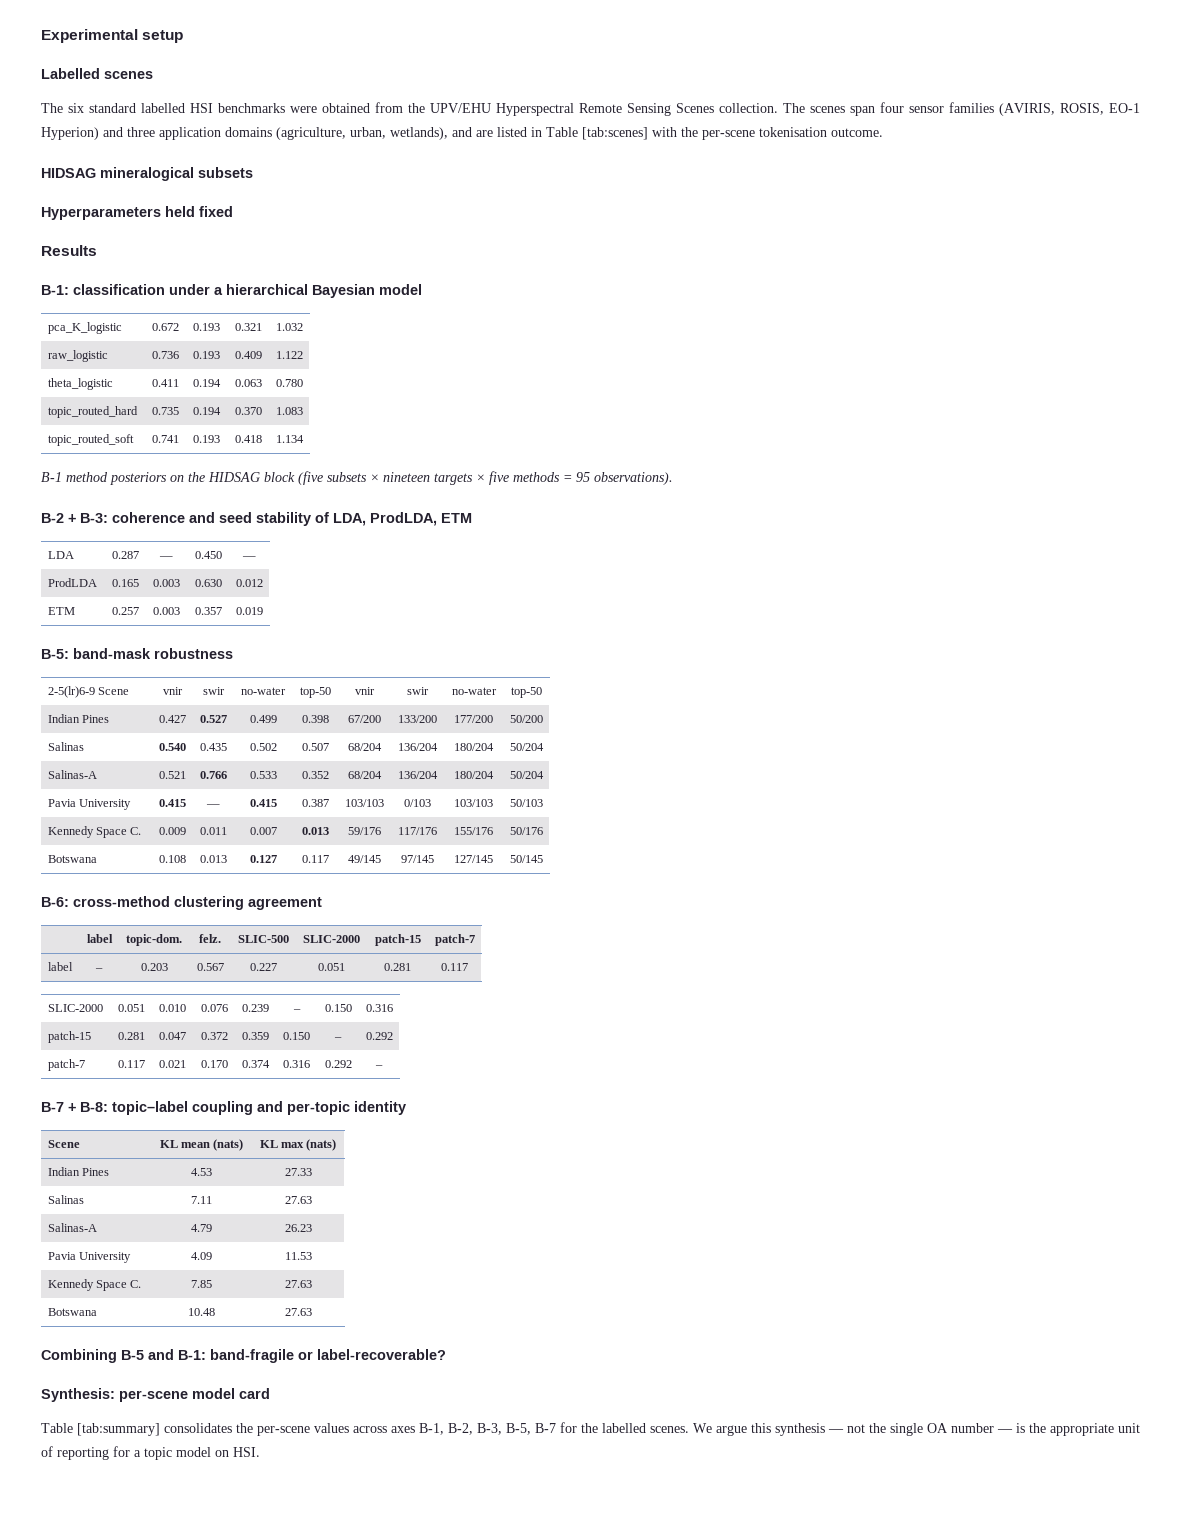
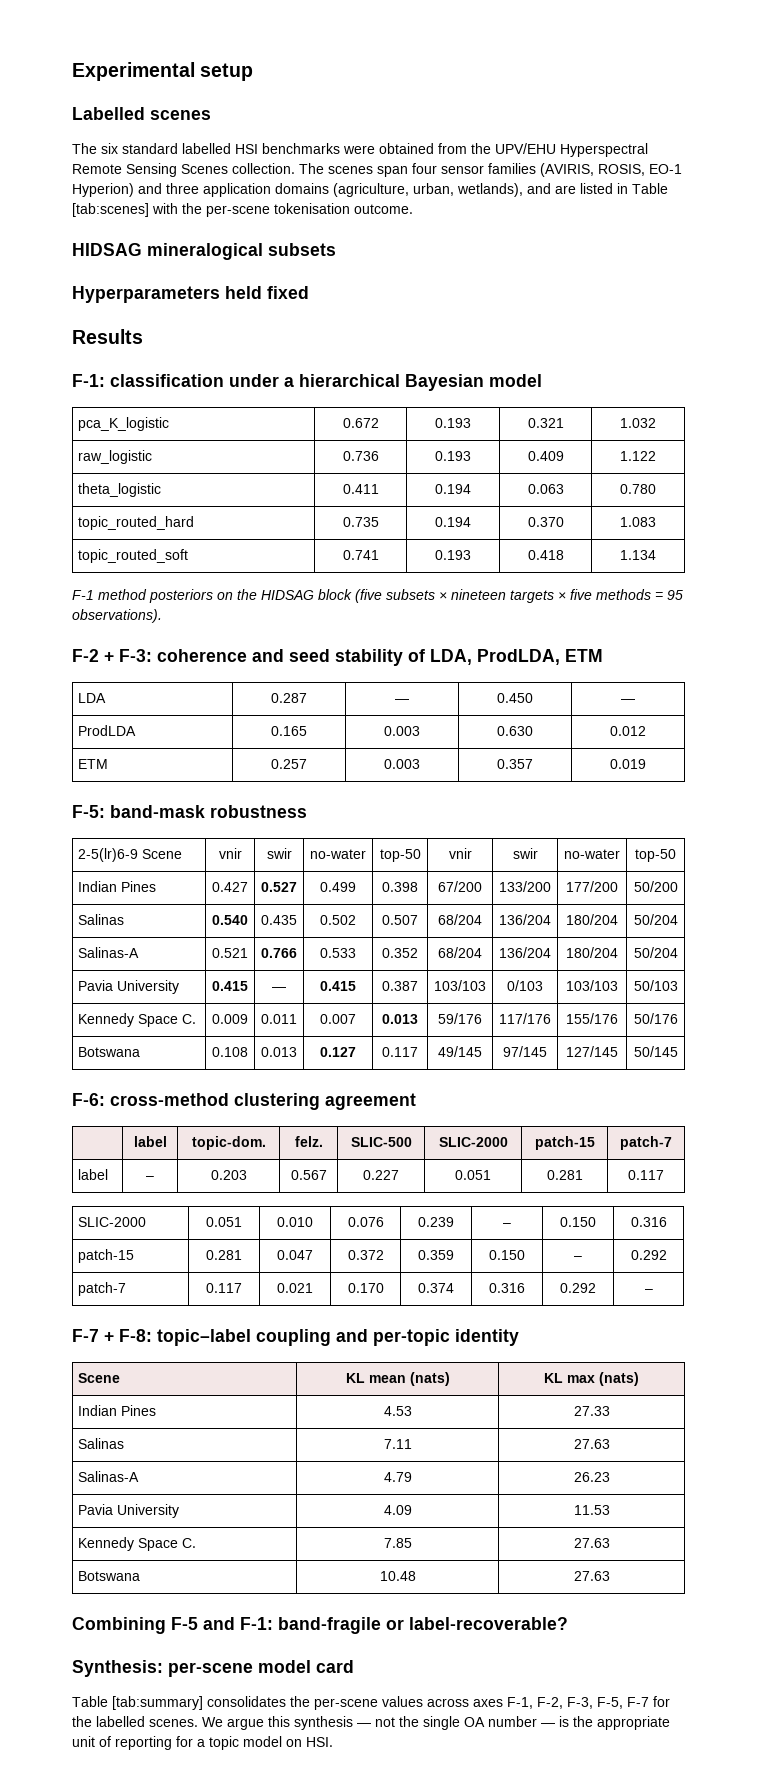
- B-1: classification under a hierarchical Bayesian model
+ F-1: classification under a hierarchical Bayesian model
- B-1 method posteriors on the HIDSAG block (five subsets × nineteen targets × five methods = 95 observations).
+ F-1 method posteriors on the HIDSAG block (five subsets × nineteen targets × five methods = 95 observations).
- B-2 + B-3: coherence and seed stability of LDA, ProdLDA, ETM
+ F-2 + F-3: coherence and seed stability of LDA, ProdLDA, ETM
- B-5: band-mask robustness
+ F-5: band-mask robustness
- B-6: cross-method clustering agreement
+ F-6: cross-method clustering agreement
- B-7 + B-8: topic–label coupling and per-topic identity
+ F-7 + F-8: topic–label coupling and per-topic identity
- Combining B-5 and B-1: band-fragile or label-recoverable?
+ Combining F-5 and F-1: band-fragile or label-recoverable?
- Table [tab:summary] consolidates the per-scene values across axes B-1, B-2, B-3, B-5, B-7 for the labelled scenes.
+ Table [tab:summary] consolidates the per-scene values across axes F-1, F-2, F-3, F-5, F-7 for the labelled scenes.

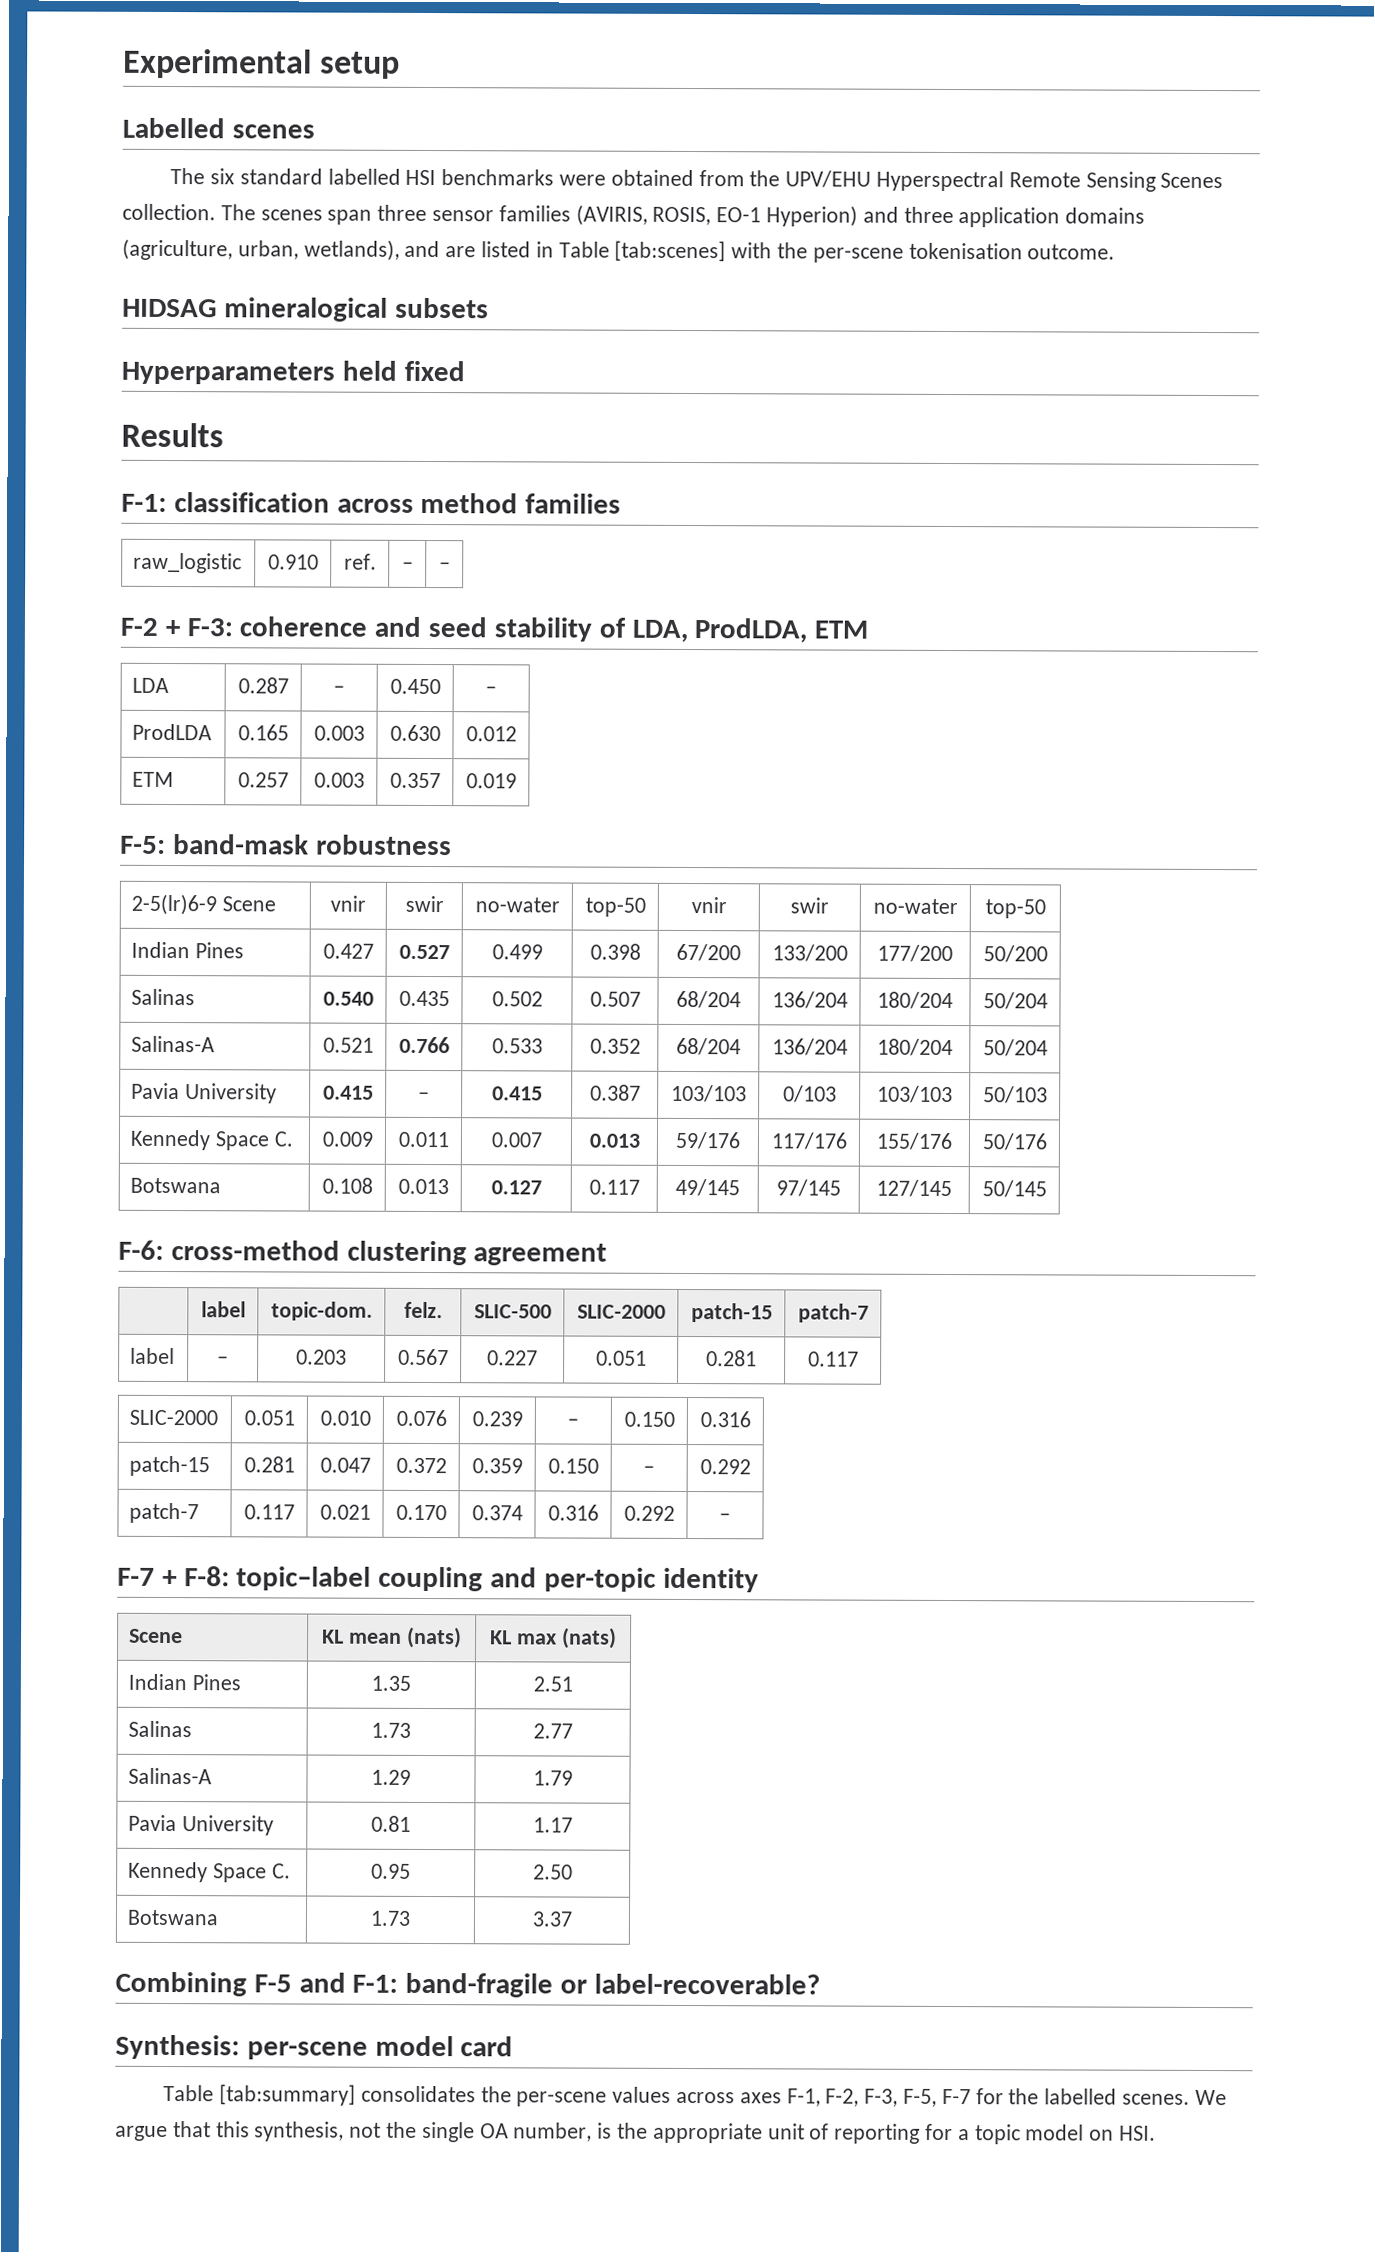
- The scenes span four sensor families (AVIRIS, ROSIS, EO-1 Hyperion) and three application domains (agriculture, urban, wetlands), and are listed in Table [tab:scenes] with the per-scene tokenisation outcome.
+ The scenes span three sensor families (AVIRIS, ROSIS, EO-1 Hyperion) and three application domains (agriculture, urban, wetlands), and are listed in Table [tab:scenes] with the per-scene tokenisation outcome.
- F-1: classification under a hierarchical Bayesian model
- pca_K_logistic | 0.672 | 0.193 | 0.321 | 1.032
- raw_logistic | 0.736 | 0.193 | 0.409 | 1.122
- theta_logistic | 0.411 | 0.194 | 0.063 | 0.780
- topic_routed_hard | 0.735 | 0.194 | 0.370 | 1.083
- topic_routed_soft | 0.741 | 0.193 | 0.418 | 1.134
- F-1 method posteriors on the HIDSAG block (five subsets × nineteen targets × five methods = 95 observations).
+ F-1: classification across method families
+ raw_logistic | 0.910 | ref. | – | –
- LDA | 0.287 | — | 0.450 | —
+ LDA | 0.287 | – | 0.450 | –
- Pavia University | 0.415 | — | 0.415 | 0.387 | 103/103 | 0/103 | 103/103 | 50/103
+ Pavia University | 0.415 | – | 0.415 | 0.387 | 103/103 | 0/103 | 103/103 | 50/103
- Indian Pines | 4.53 | 27.33
- Salinas | 7.11 | 27.63
- Salinas-A | 4.79 | 26.23
- Pavia University | 4.09 | 11.53
- Kennedy Space C. | 7.85 | 27.63
- Botswana | 10.48 | 27.63
+ Indian Pines | 1.35 | 2.51
+ Salinas | 1.73 | 2.77
+ Salinas-A | 1.29 | 1.79
+ Pavia University | 0.81 | 1.17
+ Kennedy Space C. | 0.95 | 2.50
+ Botswana | 1.73 | 3.37
- We argue this synthesis — not the single OA number — is the appropriate unit of reporting for a topic model on HSI.
+ We argue that this synthesis, not the single OA number, is the appropriate unit of reporting for a topic model on HSI.

